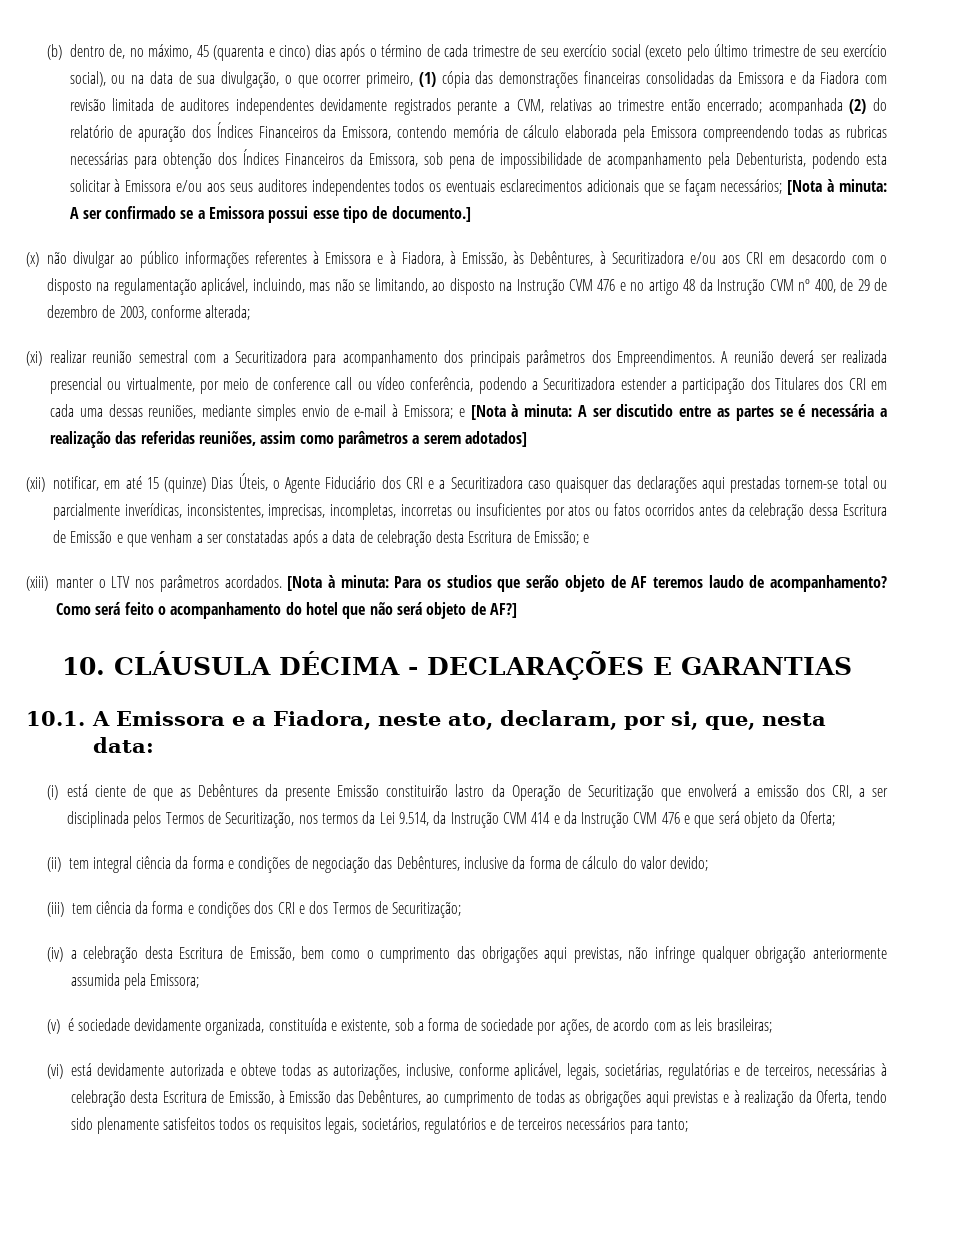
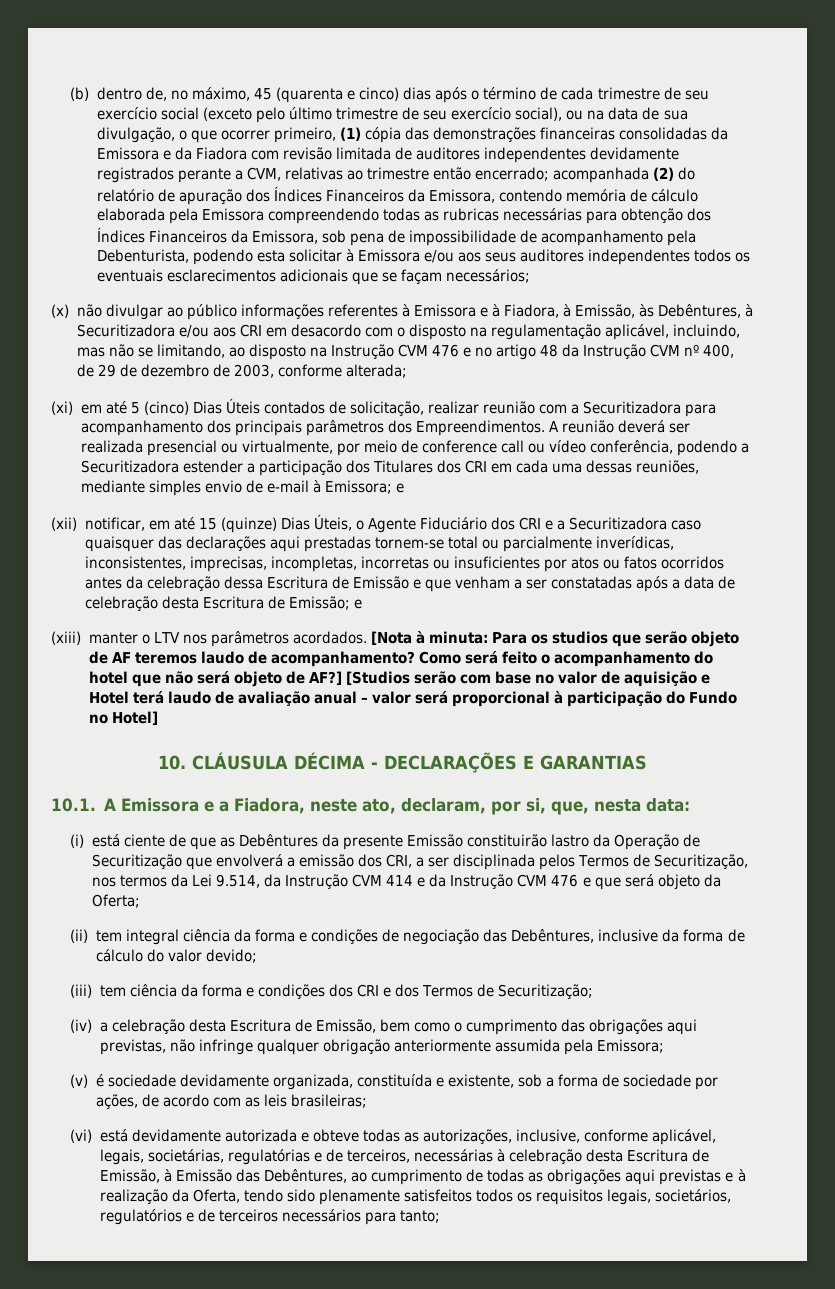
- [Nota à minuta: A ser confirmado se a Emissora possui esse tipo de documento.]
- (xi) realizar reunião semestral com a Securitizadora para acompanhamento dos principais parâmetros dos Empreendimentos.
+ (xi) em até 5 (cinco) Dias Úteis contados de solicitação, realizar reunião com a Securitizadora para acompanhamento dos principais parâmetros dos Empreendimentos.
- A reunião deverá ser realizada presencial ou virtualmente, por meio de conference call ou vídeo conferência, podendo a Securitizadora estender a participação dos Titulares dos CRI em cada uma dessas reuniões, mediante simples envio de e-mail à Emissora; e [Nota à minuta: A ser discutido entre as partes se é necessária a realização das referidas reuniões, assim como parâmetros a serem adotados]
+ A reunião deverá ser realizada presencial ou virtualmente, por meio de conference call ou vídeo conferência, podendo a Securitizadora estender a participação dos Titulares dos CRI em cada uma dessas reuniões, mediante simples envio de e-mail à Emissora; e
+ [Studios serão com base no valor de aquisição e Hotel terá laudo de avaliação anual – valor será proporcional à participação do Fundo no Hotel]

